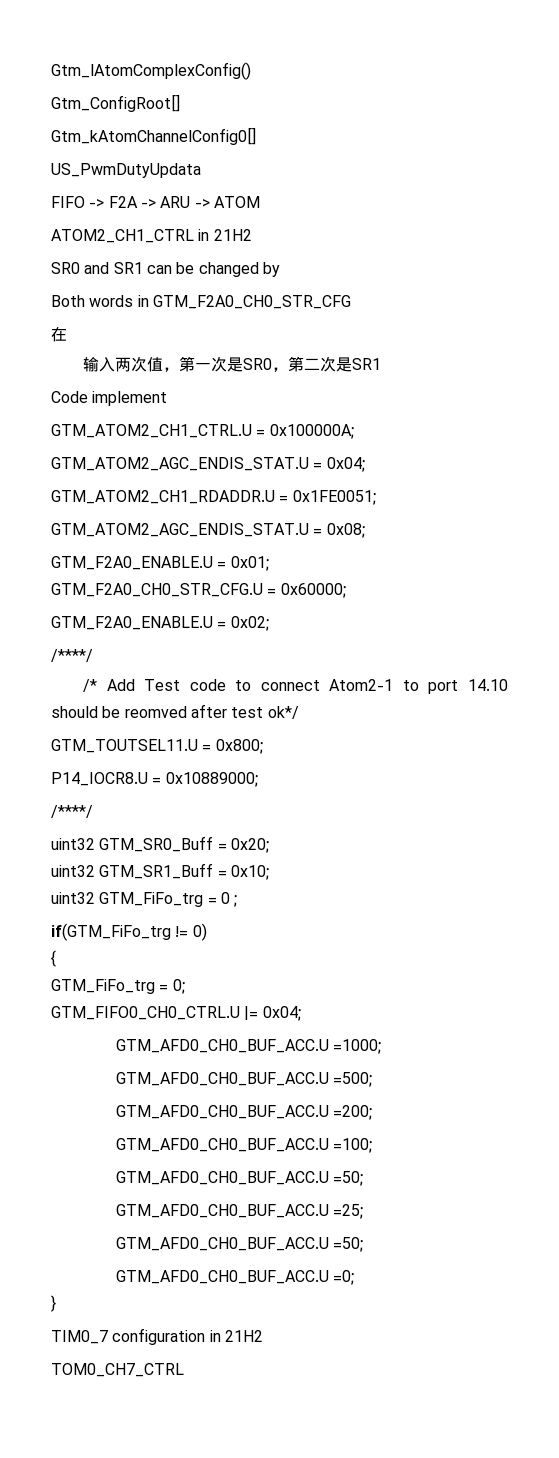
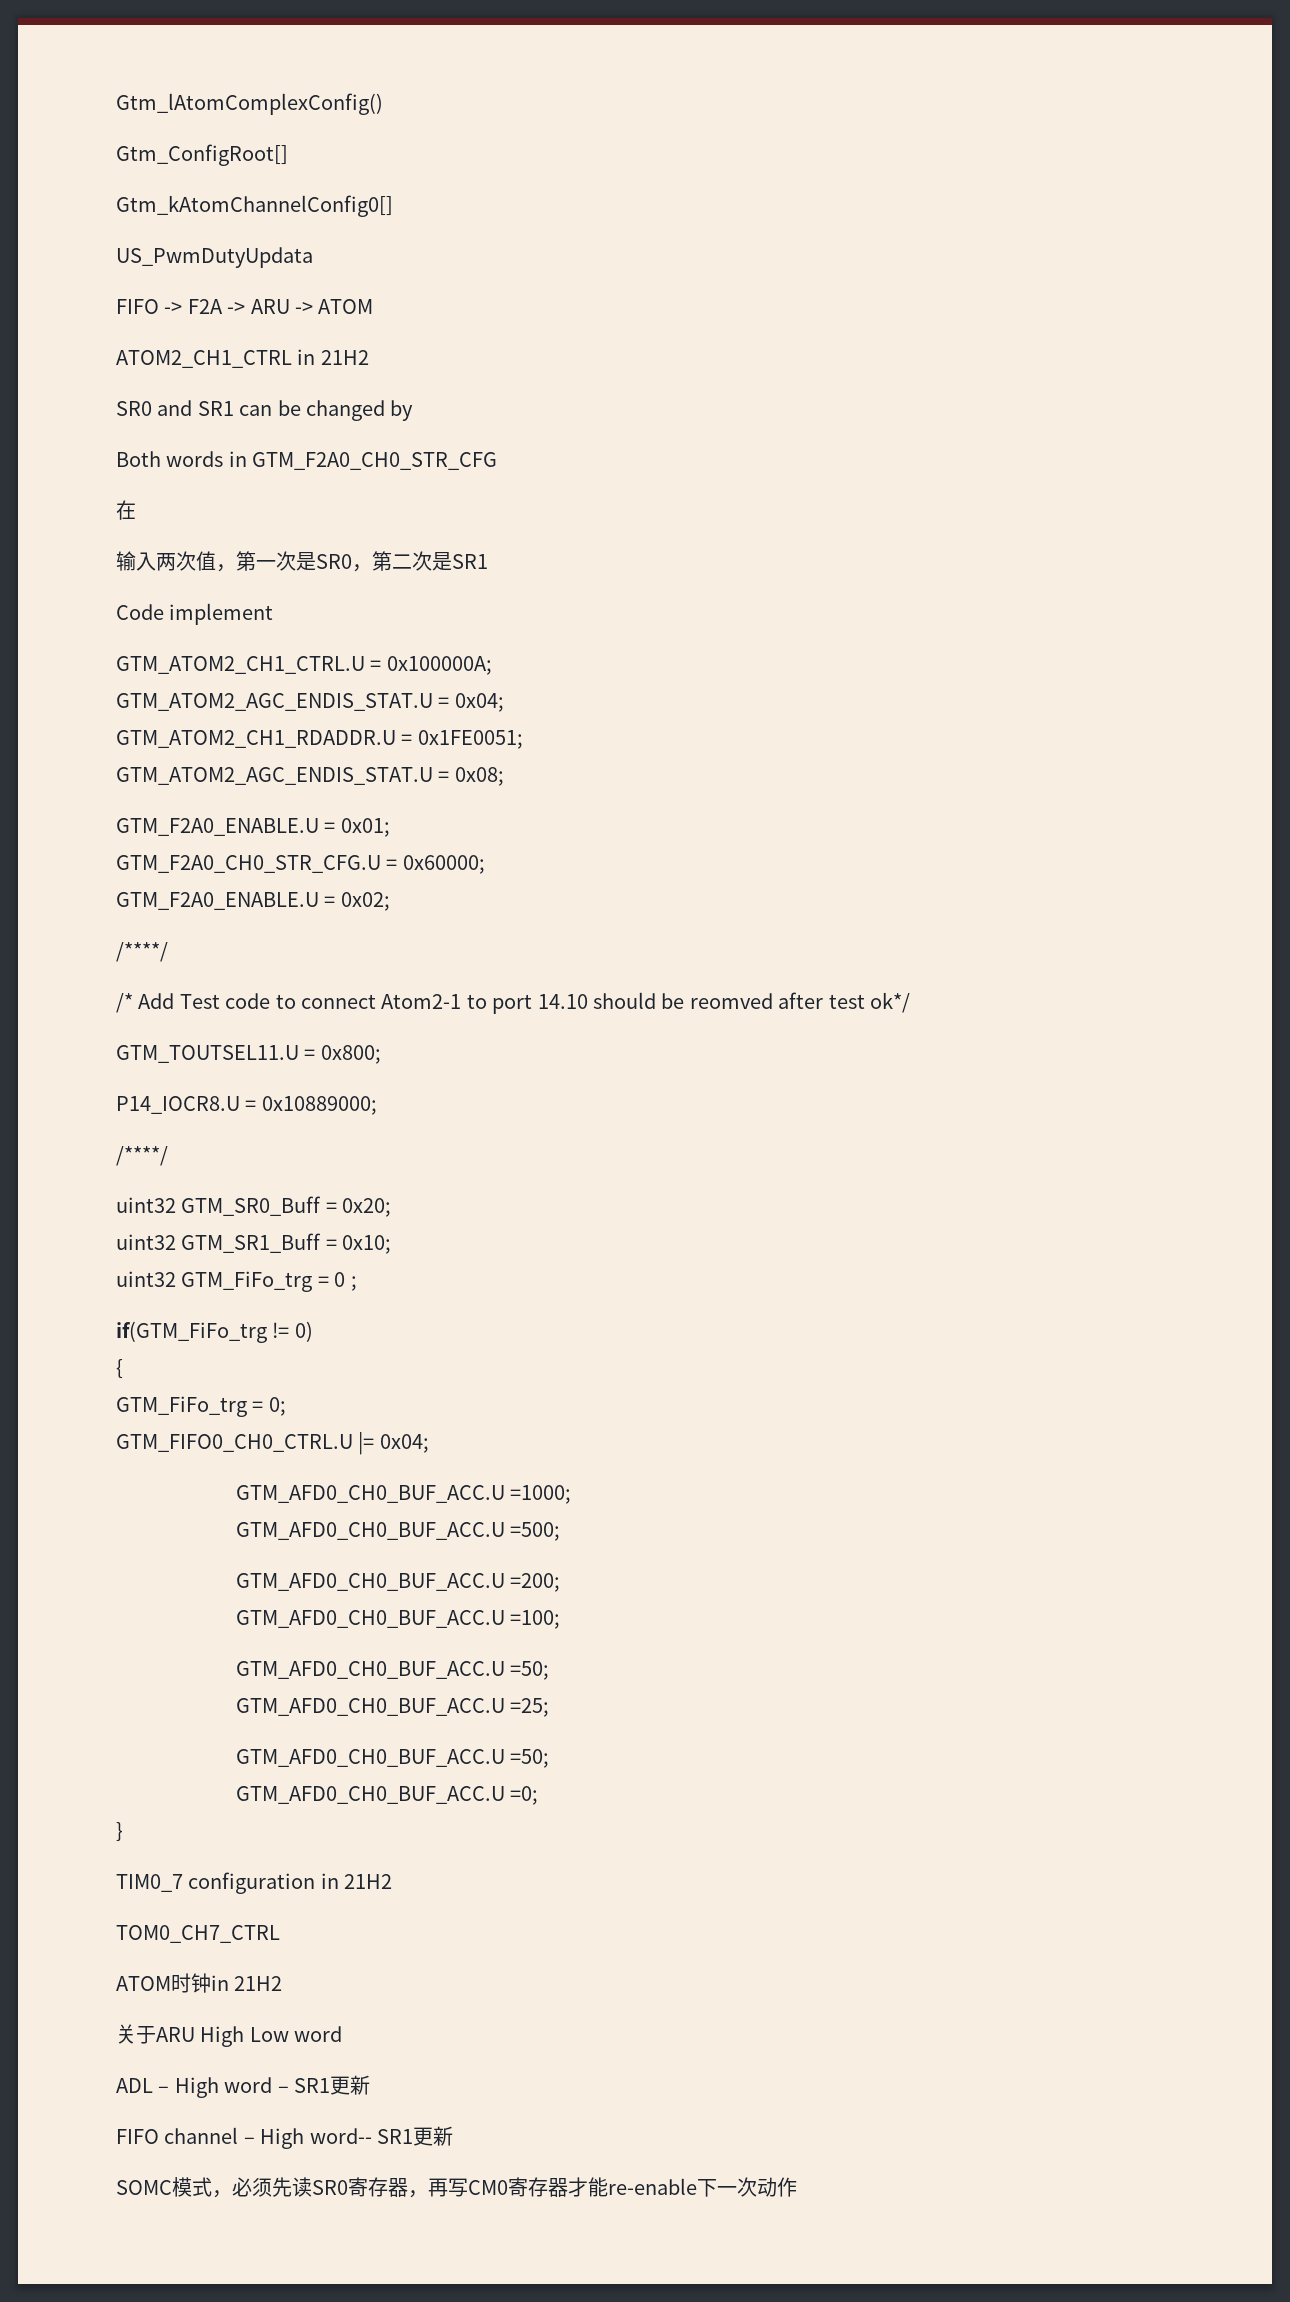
+ ATOM时钟in 21H2
+ 关于ARU High Low word
+ ADL – High word – SR1更新
+ FIFO channel – High word-- SR1更新
+ SOMC模式，必须先读SR0寄存器，再写CM0寄存器才能re-enable下一次动作

